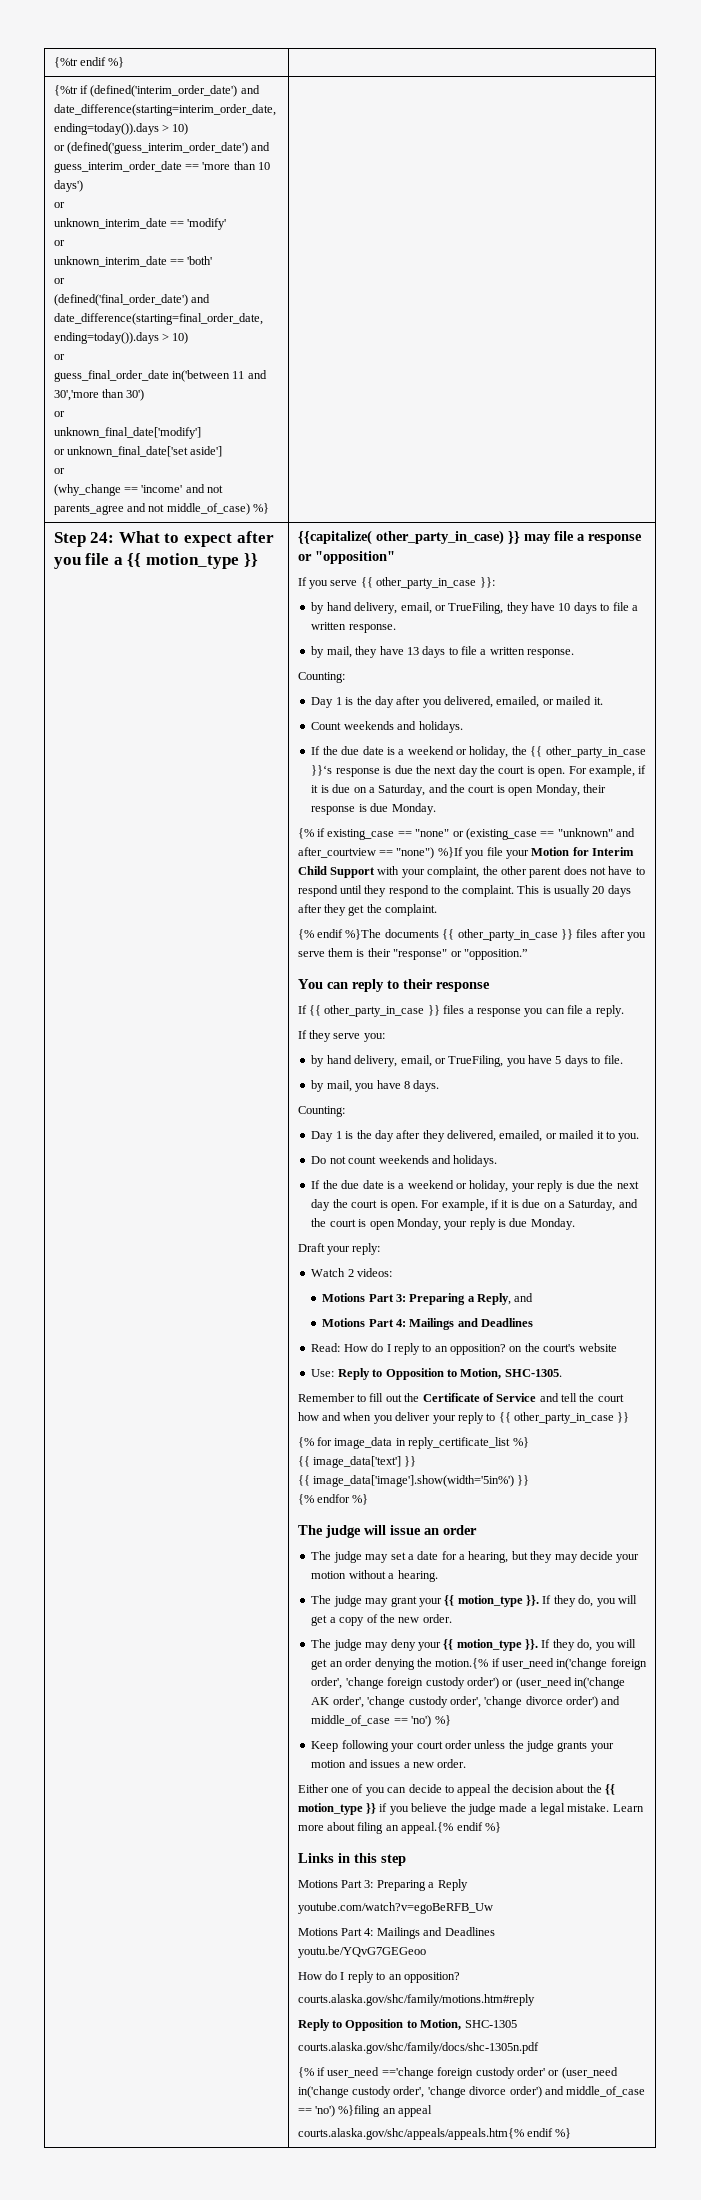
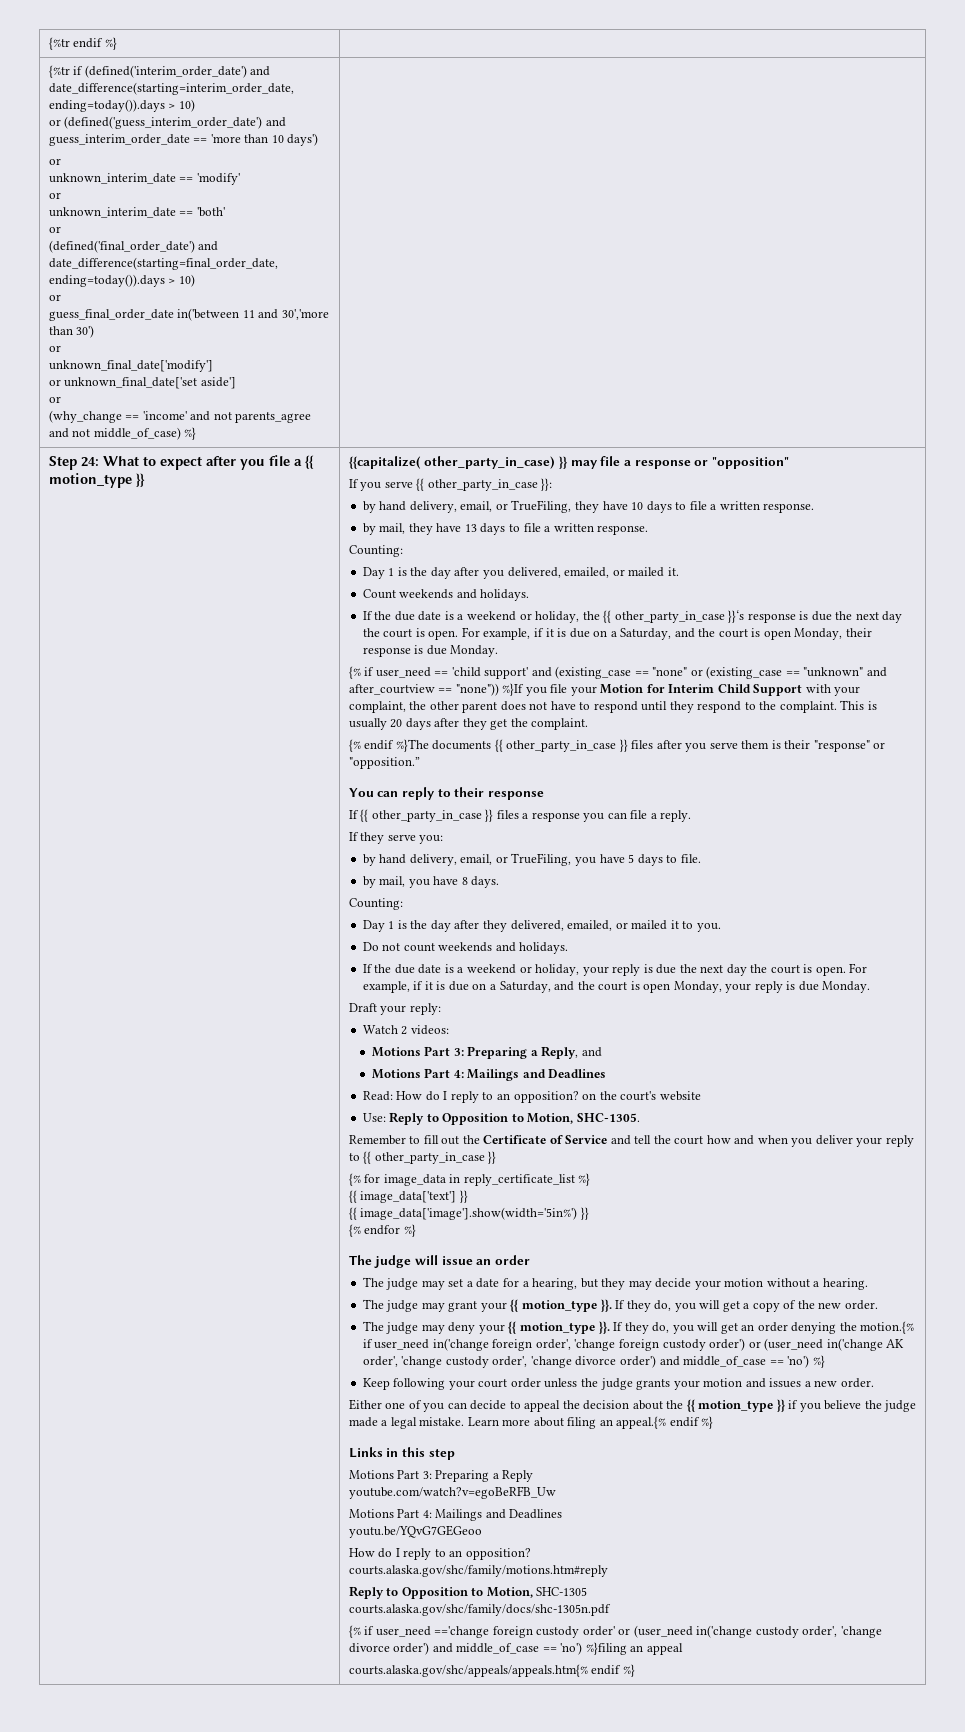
- {% if existing_case == "none" or (existing_case == "unknown" and after_courtview == "none") %}If you file your Motion for Interim Child Support with your complaint, the other parent does not have to respond until they respond to the complaint.
+ {% if user_need == 'child support' and (existing_case == "none" or (existing_case == "unknown" and after_courtview == "none")) %}If you file your Motion for Interim Child Support with your complaint, the other parent does not have to respond until they respond to the complaint.

